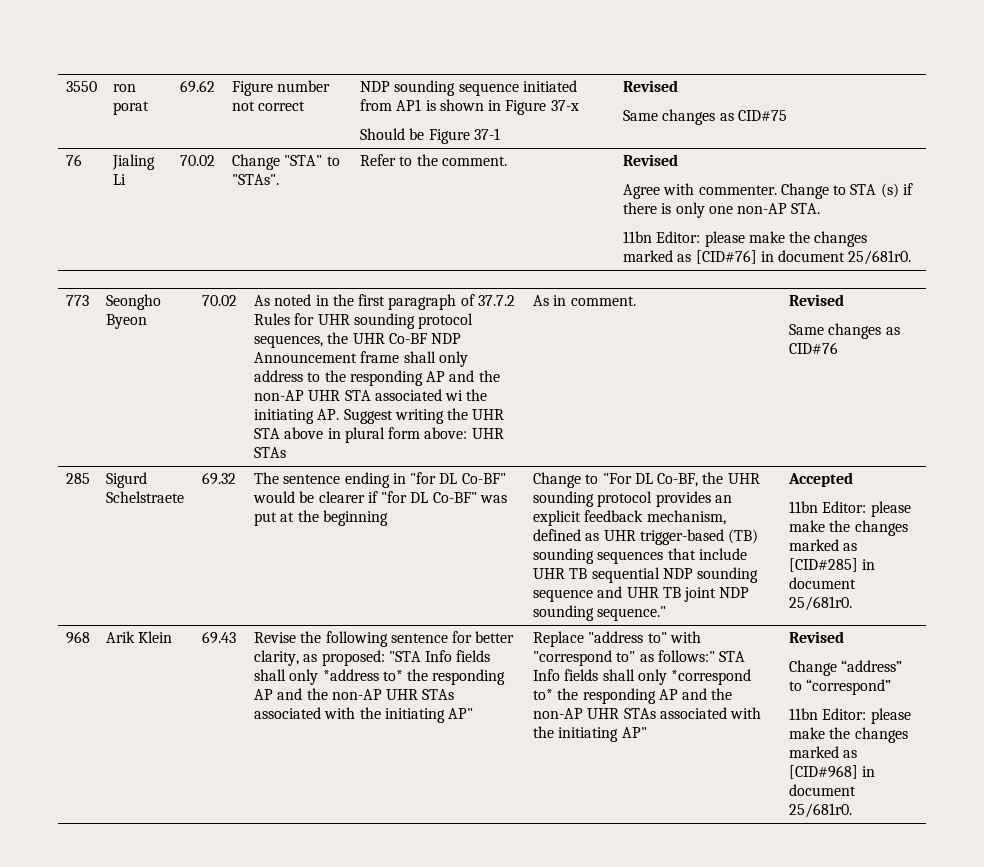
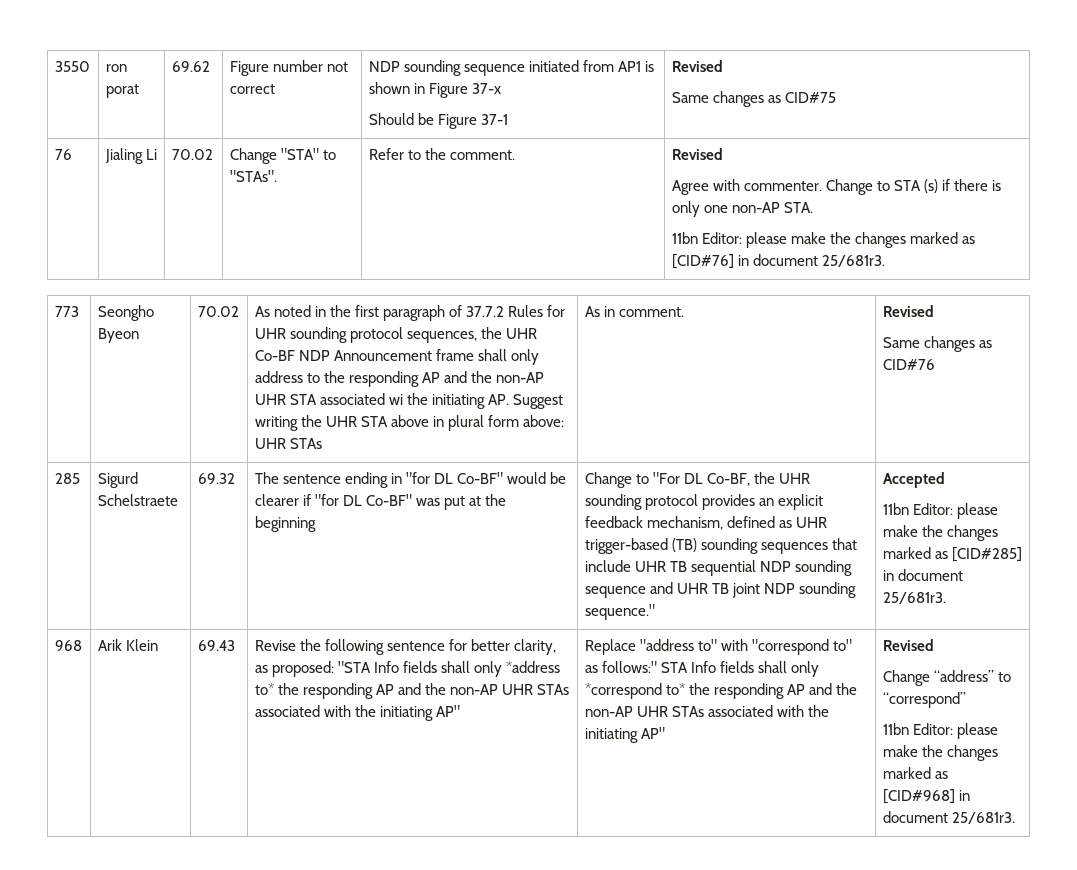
  76 | Jialing Li | 70.02 | Change "STA" to "STAs". | Refer to the comment. | Revised
  Agree with commenter. Change to STA (s) if there is only one non-AP STA.
- 11bn Editor: please make the changes marked as [CID#76] in document 25/681r0.
+ 11bn Editor: please make the changes marked as [CID#76] in document 25/681r3.
- 11bn Editor: please make the changes marked as [CID#285] in document 25/681r0.
+ 11bn Editor: please make the changes marked as [CID#285] in document 25/681r3.
- 11bn Editor: please make the changes marked as [CID#968] in document 25/681r0.
+ 11bn Editor: please make the changes marked as [CID#968] in document 25/681r3.

